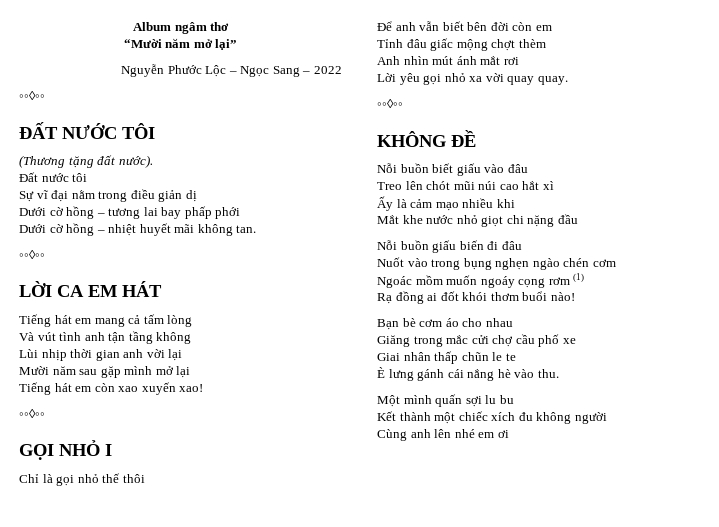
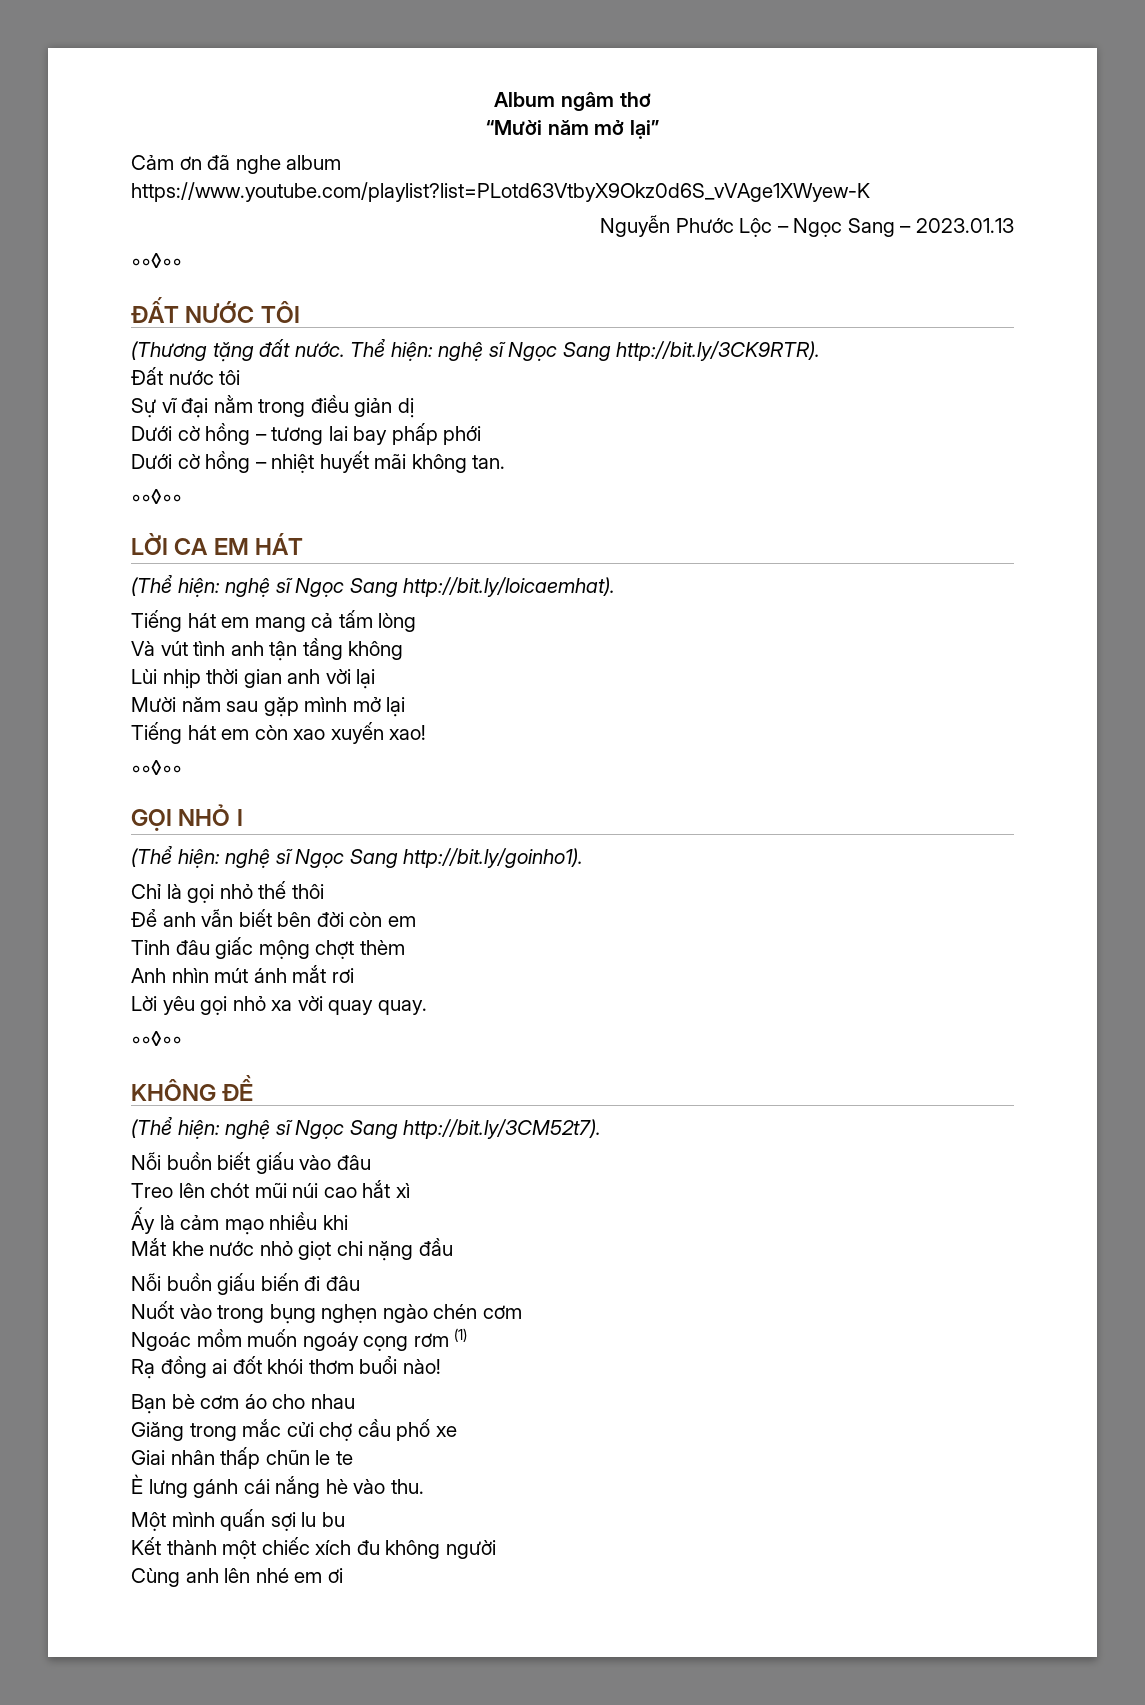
+ Cảm ơn đã nghe album https://www.youtube.com/playlist?list=PLotd63VtbyX9Okz0d6S_vVAge1XWyew-K
- Nguyễn Phước Lộc – Ngọc Sang – 2022
+ Nguyễn Phước Lộc – Ngọc Sang – 2023.01.13
- (Thương tặng đất nước).
+ (Thương tặng đất nước. Thể hiện: nghệ sĩ Ngọc Sang http://bit.ly/3CK9RTR).
+ (Thể hiện: nghệ sĩ Ngọc Sang http://bit.ly/loicaemhat).
+ (Thể hiện: nghệ sĩ Ngọc Sang http://bit.ly/goinho1).
+ (Thể hiện: nghệ sĩ Ngọc Sang http://bit.ly/3CM52t7).

